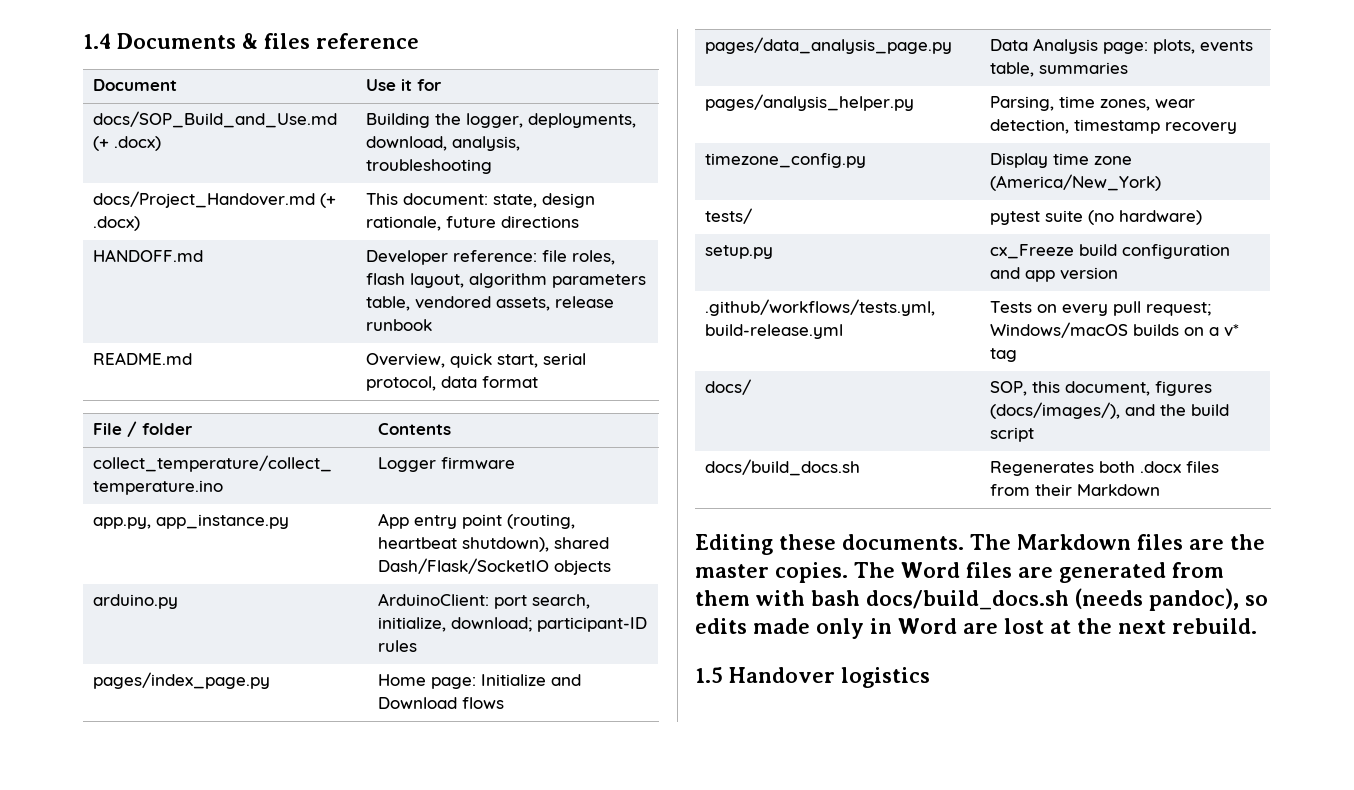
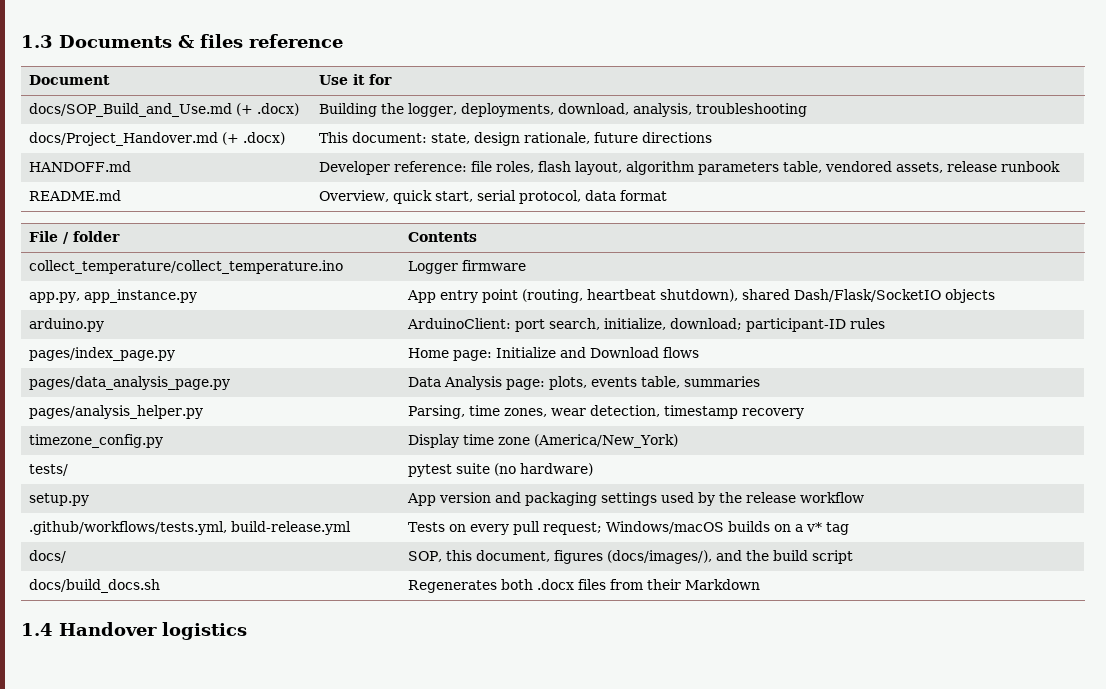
- 1.4 Documents & files reference
+ 1.3 Documents & files reference
- setup.py | cx_Freeze build configuration and app version
+ setup.py | App version and packaging settings used by the release workflow
- Editing these documents. The Markdown files are the master copies. The Word files are generated from them with bash docs/build_docs.sh (needs pandoc), so edits made only in Word are lost at the next rebuild.
- 1.5 Handover logistics
+ 1.4 Handover logistics

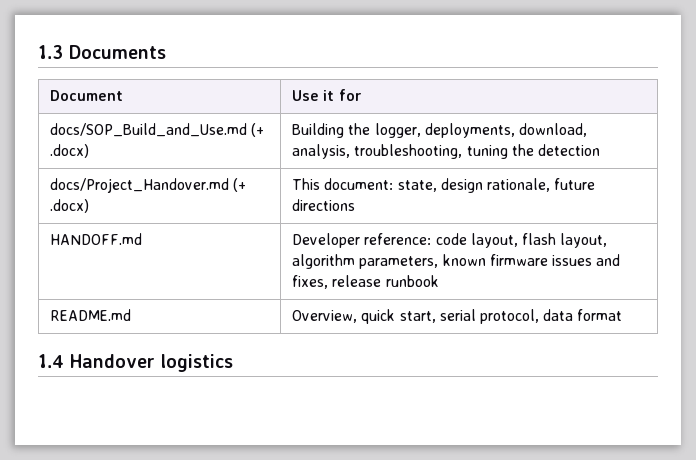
- 1.3 Documents & files reference
+ 1.3 Documents
- docs/SOP_Build_and_Use.md (+ .docx) | Building the logger, deployments, download, analysis, troubleshooting
+ docs/SOP_Build_and_Use.md (+ .docx) | Building the logger, deployments, download, analysis, troubleshooting, tuning the detection
- HANDOFF.md | Developer reference: file roles, flash layout, algorithm parameters table, vendored assets, release runbook
+ HANDOFF.md | Developer reference: code layout, flash layout, algorithm parameters, known firmware issues and fixes, release runbook
- File / folder | Contents
- collect_temperature/collect_temperature.ino | Logger firmware
- app.py, app_instance.py | App entry point (routing, heartbeat shutdown), shared Dash/Flask/SocketIO objects
- arduino.py | ArduinoClient: port search, initialize, download; participant-ID rules
- pages/index_page.py | Home page: Initialize and Download flows
- pages/data_analysis_page.py | Data Analysis page: plots, events table, summaries
- pages/analysis_helper.py | Parsing, time zones, wear detection, timestamp recovery
- timezone_config.py | Display time zone (America/New_York)
- tests/ | pytest suite (no hardware)
- setup.py | App version and packaging settings used by the release workflow
- .github/workflows/tests.yml, build-release.yml | Tests on every pull request; Windows/macOS builds on a v* tag
- docs/ | SOP, this document, figures (docs/images/), and the build script
- docs/build_docs.sh | Regenerates both .docx files from their Markdown

